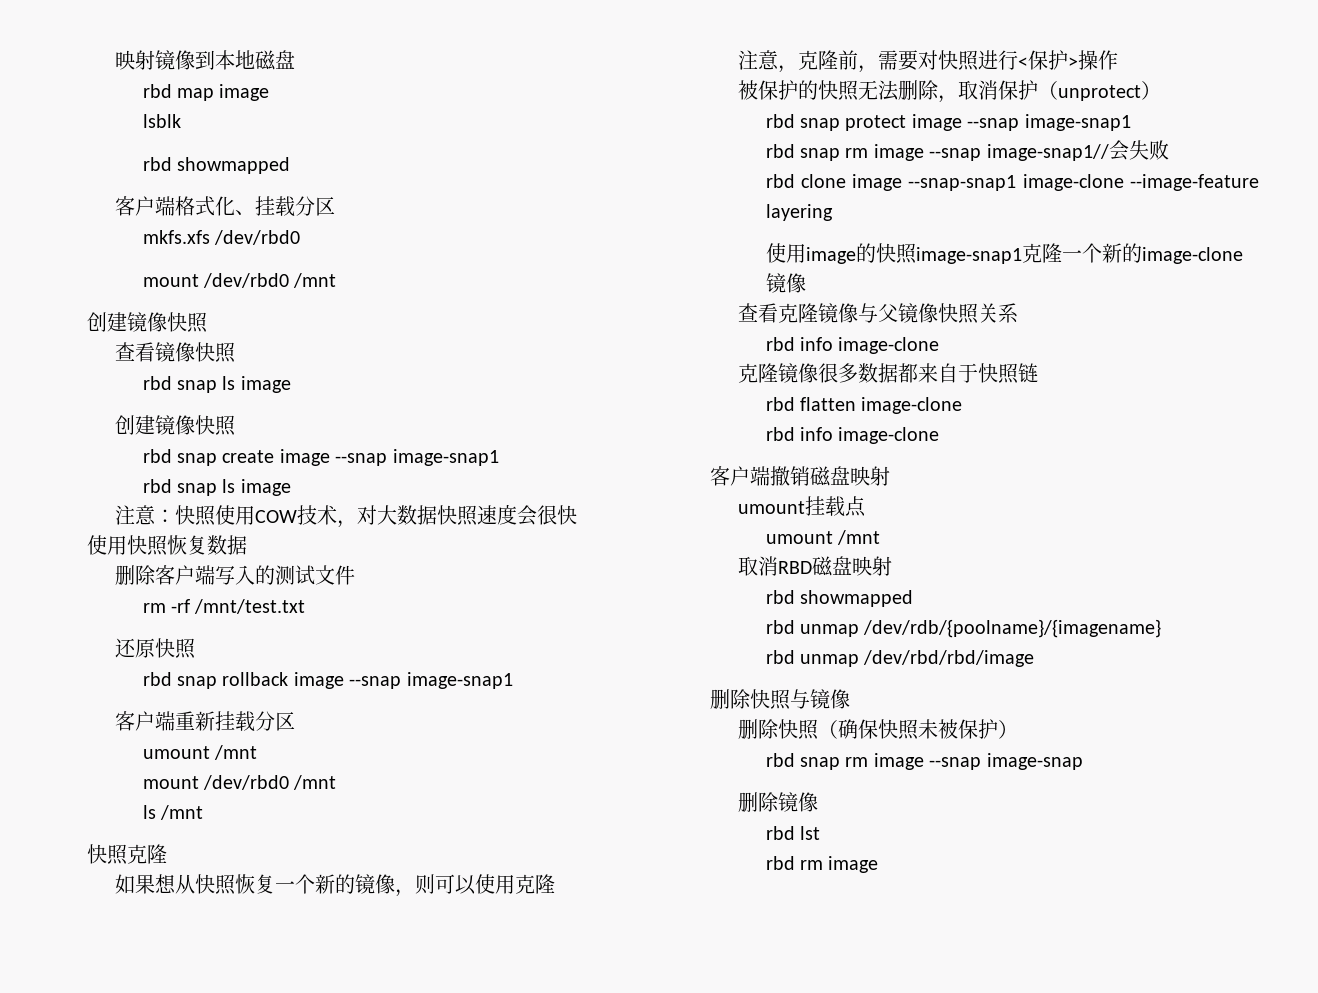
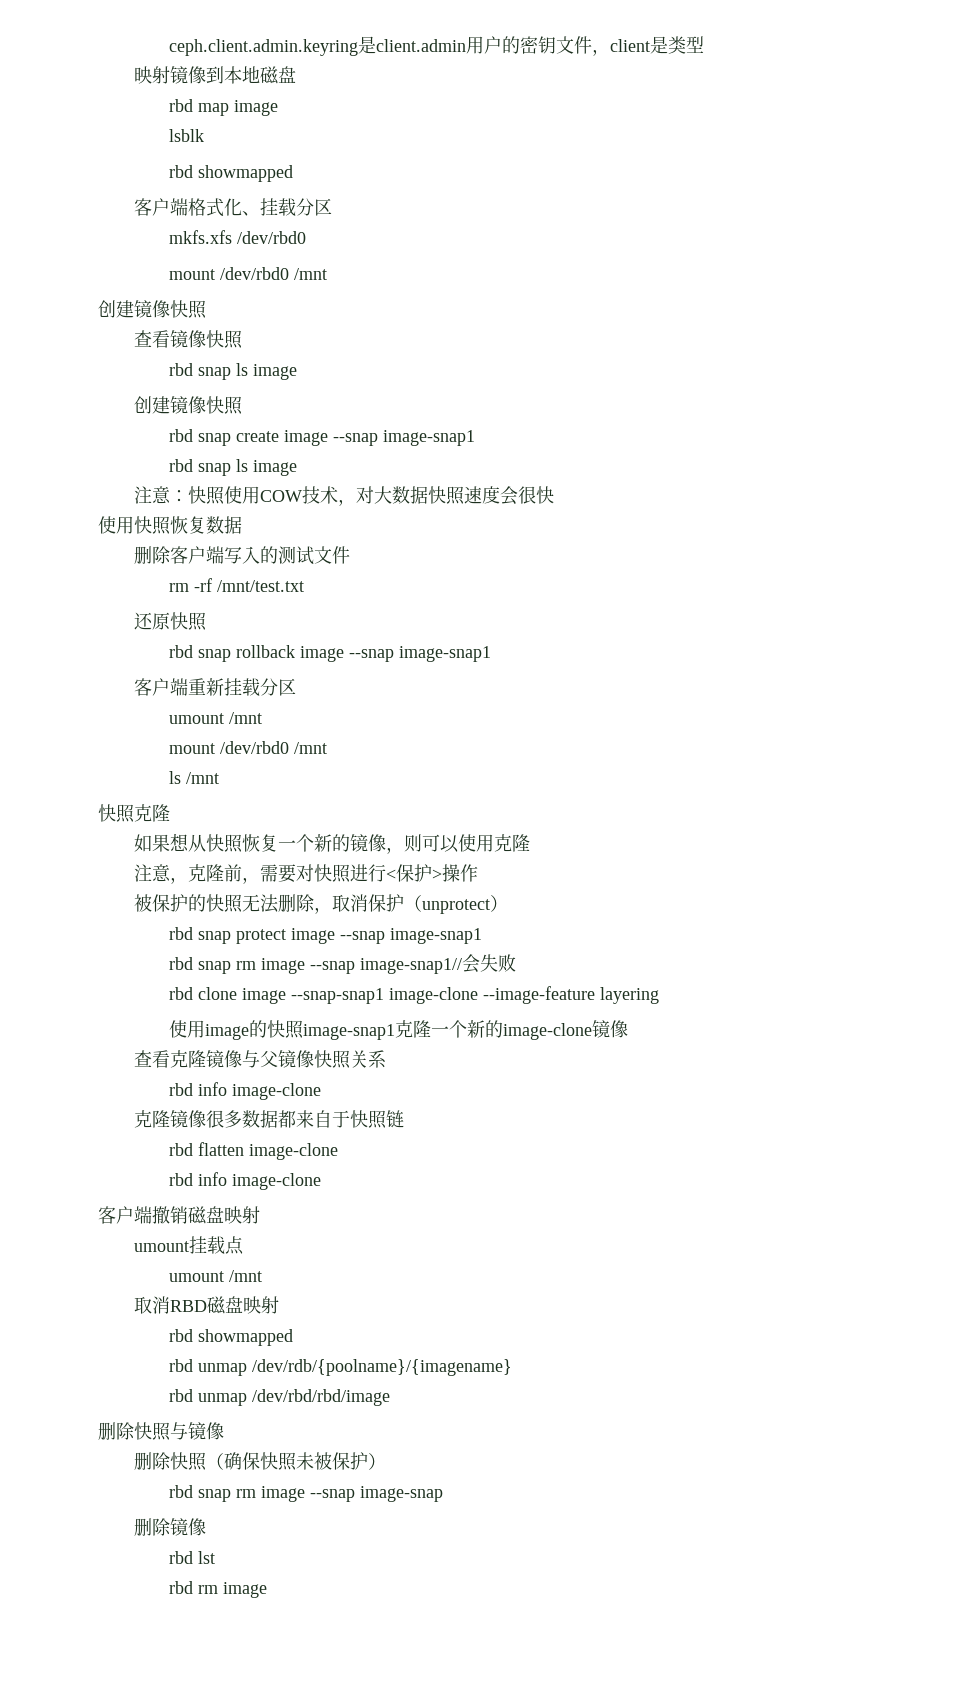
+ ceph.client.admin.keyring是client.admin用户的密钥文件，client是类型

